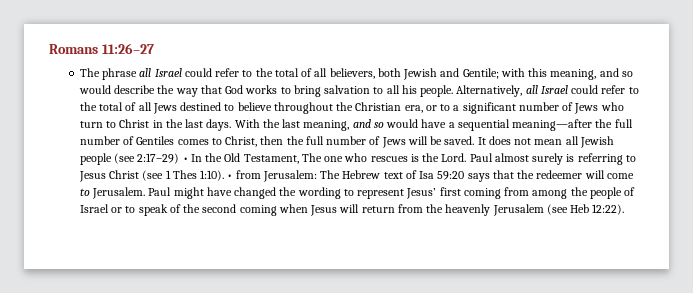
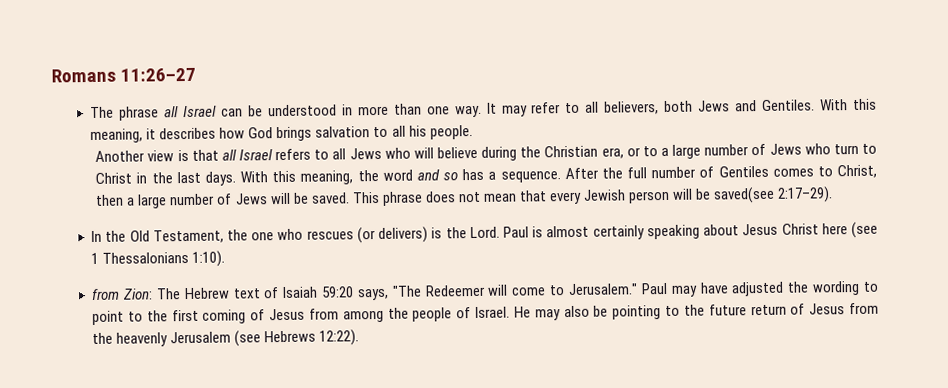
- The phrase all Israel could refer to the total of all believers, both Jewish and Gentile; with this meaning, and so would describe the way that God works to bring salvation to all his people. Alternatively, all Israel could refer to the total of all Jews destined to believe throughout the Christian era, or to a significant number of Jews who turn to Christ in the last days.
+ The phrase all Israel can be understood in more than one way. It may refer to all believers, both Jews and Gentiles. With this meaning, it describes how God brings salvation to all his people.
+ Another view is that all Israel refers to all Jews who will believe during the Christian era, or to a large number of Jews who turn to Christ in the last days.
- With the last meaning, and so would have a sequential meaning—after the full number of Gentiles comes to Christ, then the full number of Jews will be saved.
+ With this meaning, the word and so has a sequence. After the full number of Gentiles comes to Christ, then a large number of Jews will be saved.
- It does not mean all Jewish people (see 2:17–29) • In the Old Testament, The one who rescues is the Lord.
+ This phrase does not mean that every Jewish person will be saved(see 2:17–29).
+ In the Old Testament, the one who rescues (or delivers) is the Lord.
- Paul almost surely is referring to Jesus Christ (see 1 Thes 1:10). • from Jerusalem: The Hebrew text of Isa 59:20 says that the redeemer will come to Jerusalem. Paul might have changed the wording to represent Jesus’ first coming from among the people of Israel or to speak of the second coming when Jesus will return from the heavenly Jerusalem (see Heb 12:22).
+ Paul is almost certainly speaking about Jesus Christ here (see 1 Thessalonians 1:10).
+ from Zion: The Hebrew text of Isaiah 59:20 says, "The Redeemer will come to Jerusalem." Paul may have adjusted the wording to point to the first coming of Jesus from among the people of Israel. He may also be pointing to the future return of Jesus from the heavenly Jerusalem (see Hebrews 12:22).

